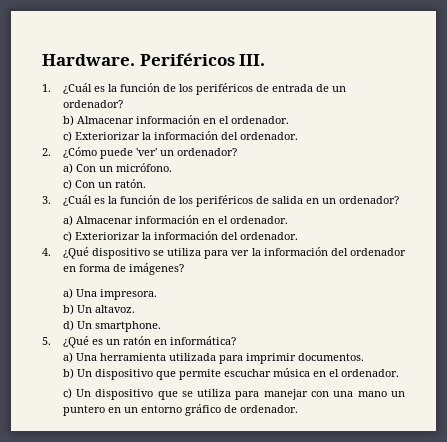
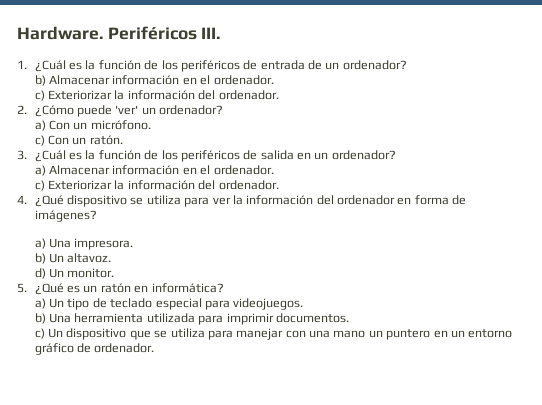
- d) Un smartphone.
+ d) Un monitor.
- a) Una herramienta utilizada para imprimir documentos.
+ a) Un tipo de teclado especial para videojuegos.
+ b) Una herramienta utilizada para imprimir documentos.
- b) Un dispositivo que permite escuchar música en el ordenador.

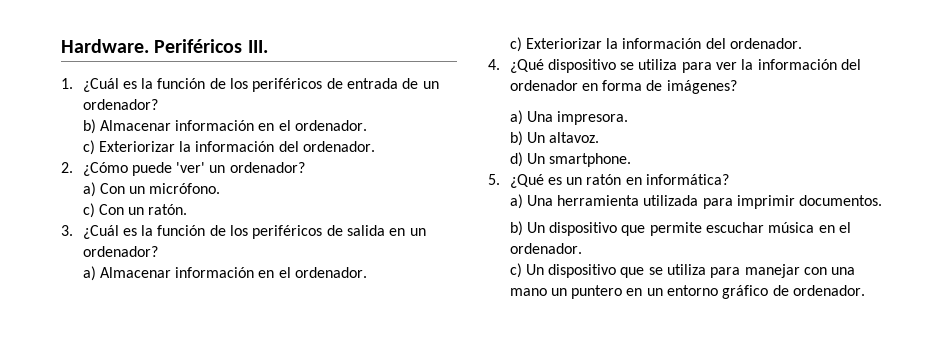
- d) Un monitor.
+ d) Un smartphone.
- a) Un tipo de teclado especial para videojuegos.
- b) Una herramienta utilizada para imprimir documentos.
+ a) Una herramienta utilizada para imprimir documentos.
+ b) Un dispositivo que permite escuchar música en el ordenador.

